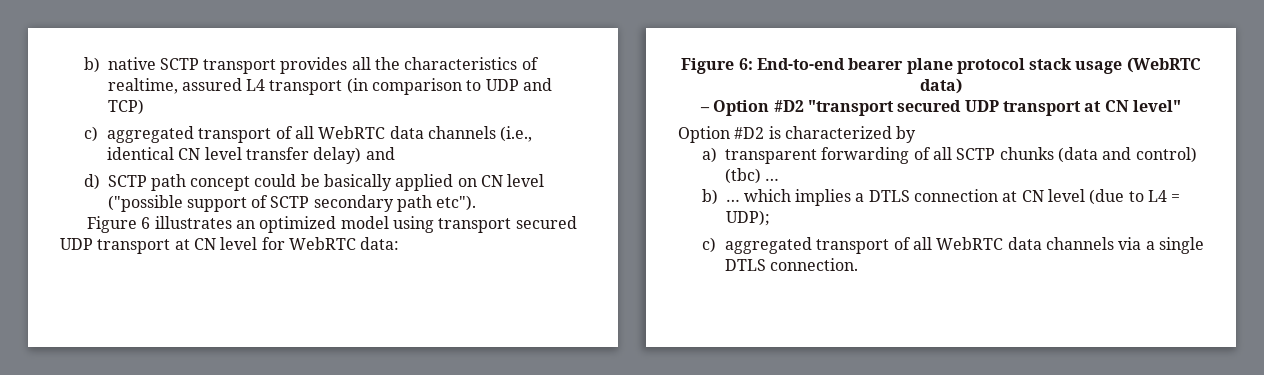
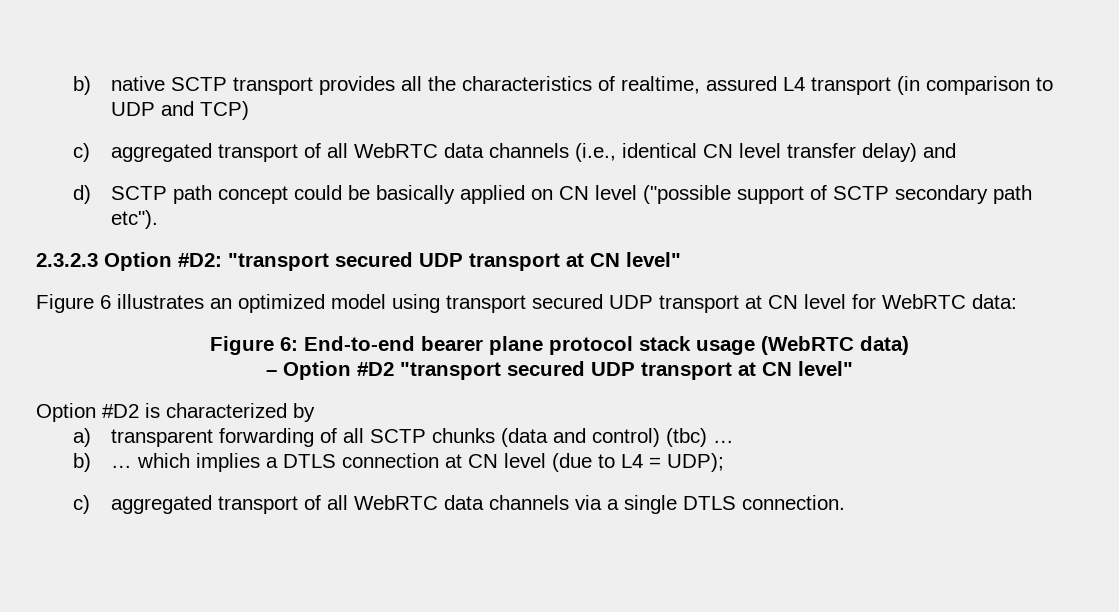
+ 2.3.2.3 Option #D2: "transport secured UDP transport at CN level"

